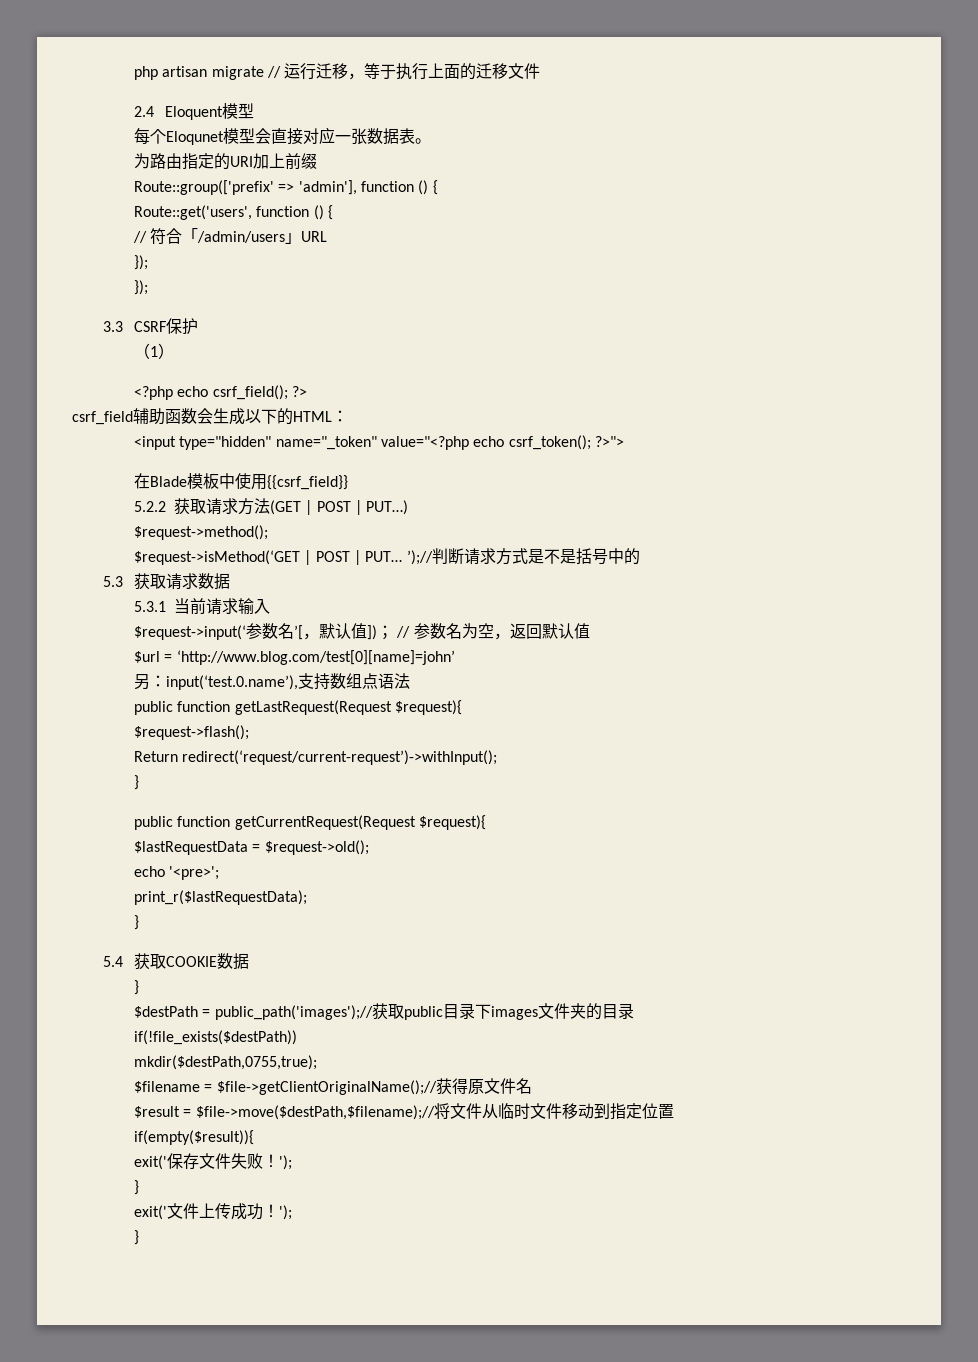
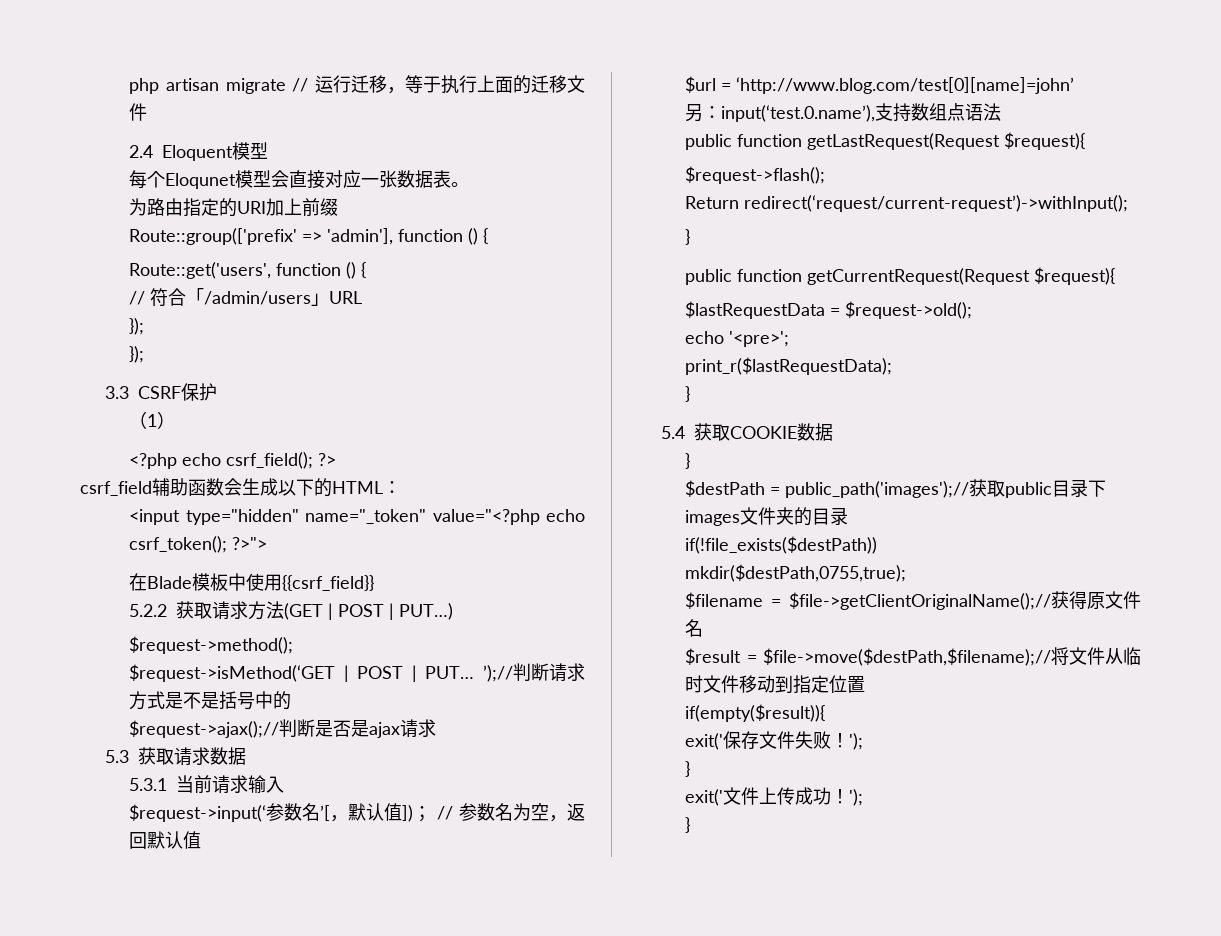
+ $request->ajax();//判断是否是ajax请求

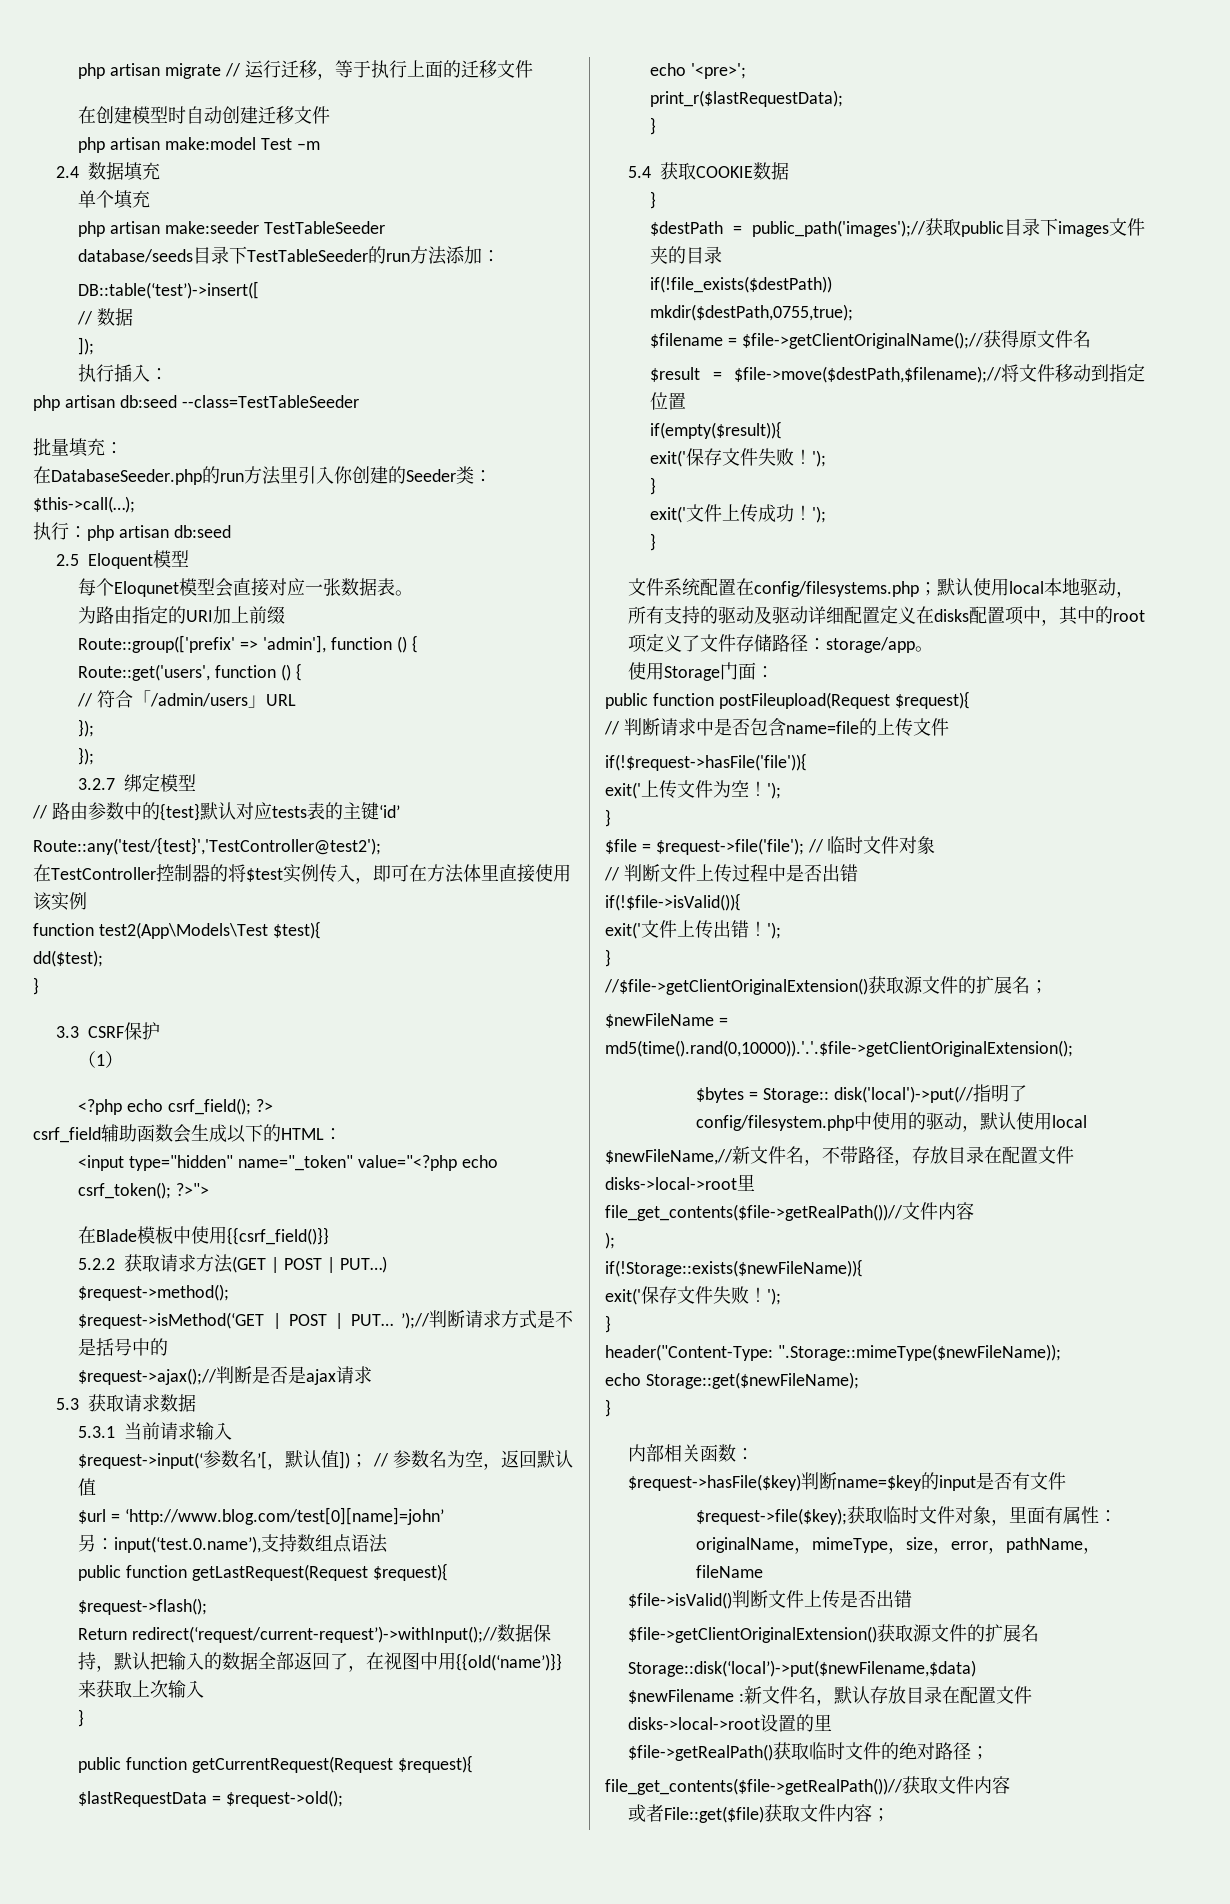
- 2.4 Eloquent模型
+ 在创建模型时自动创建迁移文件
+ php artisan make:model Test –m
+ 2.4数据填充
+ 单个填充
+ php artisan make:seeder TestTableSeeder
+ database/seeds目录下TestTableSeeder的run方法添加：
+ DB::table(‘test’)->insert([
+ // 数据
+ ]);
+ 执行插入：
+ php artisan db:seed --class=TestTableSeeder
+ 批量填充：
+ 在DatabaseSeeder.php的run方法里引入你创建的Seeder类：$this->call(…);
+ 执行：php artisan db:seed
+ 2.5 Eloquent模型
+ 3.2.7绑定模型
+ // 路由参数中的{test}默认对应tests表的主键‘id’
+ Route::any('test/{test}','TestController@test2');
+ 在TestController控制器的将$test实例传入，即可在方法体里直接使用该实例
+ function test2(App\Models\Test $test){
+ dd($test);
+ }
- 在Blade模板中使用{{csrf_field}}
+ 在Blade模板中使用{{csrf_field()}}
- Return redirect(‘request/current-request’)->withInput();
+ Return redirect(‘request/current-request’)->withInput();//数据保持，默认把输入的数据全部返回了，在视图中用{{old(‘name’)}}来获取上次输入
- $result = $file->move($destPath,$filename);//将文件从临时文件移动到指定位置
+ $result = $file->move($destPath,$filename);//将文件移动到指定位置
+ 文件系统配置在config/filesystems.php；默认使用local本地驱动，所有支持的驱动及驱动详细配置定义在disks配置项中，其中的root项定义了文件存储路径：storage/app。
+ 使用Storage门面：
+ public function postFileupload(Request $request){
+ // 判断请求中是否包含name=file的上传文件
+ if(!$request->hasFile('file')){
+ exit('上传文件为空！');
+ }
+ $file = $request->file('file'); // 临时文件对象
+ // 判断文件上传过程中是否出错
+ if(!$file->isValid()){
+ exit('文件上传出错！');
+ }
+ //$file->getClientOriginalExtension()获取源文件的扩展名；
+ $newFileName = md5(time().rand(0,10000)).'.'.$file->getClientOriginalExtension();
+ $bytes = Storage:: disk('local')->put(//指明了config/filesystem.php中使用的驱动，默认使用local
+ $newFileName,//新文件名，不带路径，存放目录在配置文件disks->local->root里
+ file_get_contents($file->getRealPath())//文件内容
+ );
+ if(!Storage::exists($newFileName)){
+ exit('保存文件失败！');
+ }
+ header("Content-Type: ".Storage::mimeType($newFileName));
+ echo Storage::get($newFileName);
+ }
+ 内部相关函数：
+ $request->hasFile($key)判断name=$key的input是否有文件
+ $request->file($key);获取临时文件对象，里面有属性：originalName，mimeType，size，error，pathName，fileName
+ $file->isValid()判断文件上传是否出错
+ $file->getClientOriginalExtension()获取源文件的扩展名
+ Storage::disk(‘local’)->put($newFilename,$data)
+ $newFilename :新文件名，默认存放目录在配置文件disks->local->root设置的里
+ $file->getRealPath()获取临时文件的绝对路径；
+ file_get_contents($file->getRealPath())//获取文件内容
+ 或者File::get($file)获取文件内容；

